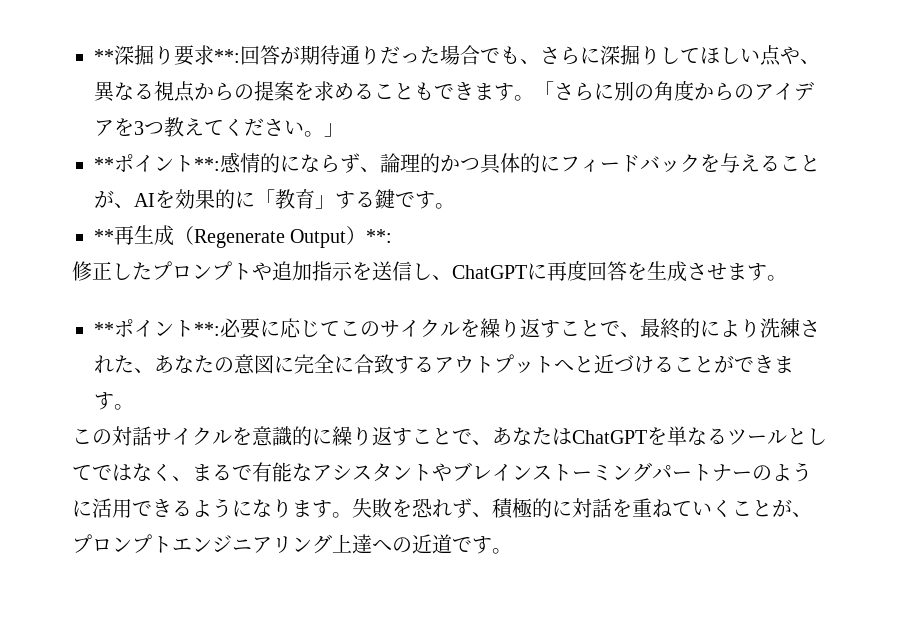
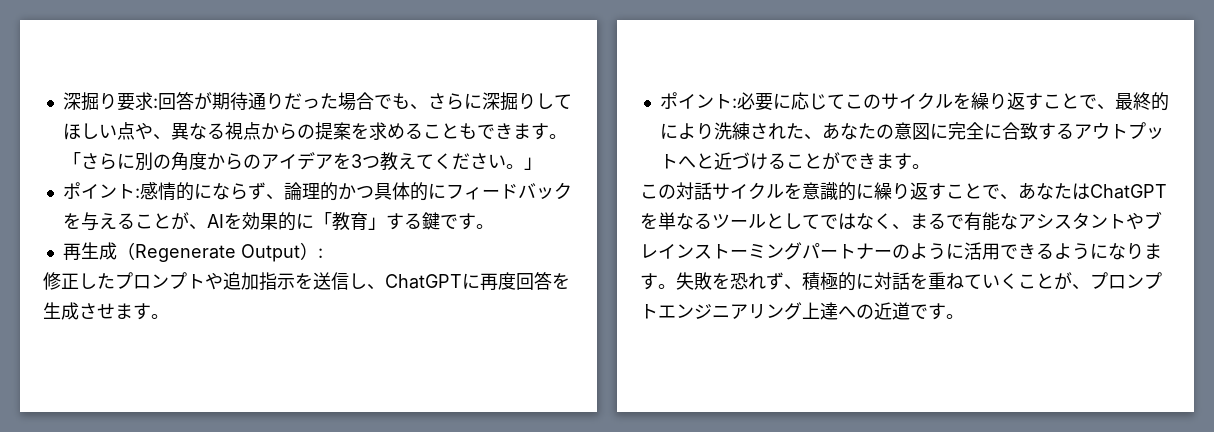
- **深掘り要求**:回答が期待通りだった場合でも、さらに深掘りしてほしい点や、異なる視点からの提案を求めることもできます。
+ 深掘り要求:回答が期待通りだった場合でも、さらに深掘りしてほしい点や、異なる視点からの提案を求めることもできます。
- **ポイント**:感情的にならず、論理的かつ具体的にフィードバックを与えることが、AIを効果的に「教育」する鍵です。
+ ポイント:感情的にならず、論理的かつ具体的にフィードバックを与えることが、AIを効果的に「教育」する鍵です。
- **再生成（Regenerate Output）**:
+ 再生成（Regenerate Output）:
- **ポイント**:必要に応じてこのサイクルを繰り返すことで、最終的により洗練された、あなたの意図に完全に合致するアウトプットへと近づけることができます。
+ ポイント:必要に応じてこのサイクルを繰り返すことで、最終的により洗練された、あなたの意図に完全に合致するアウトプットへと近づけることができます。

